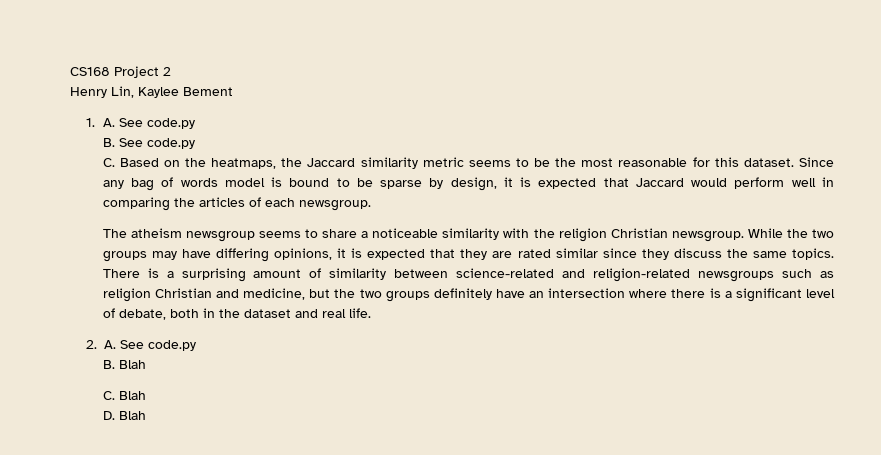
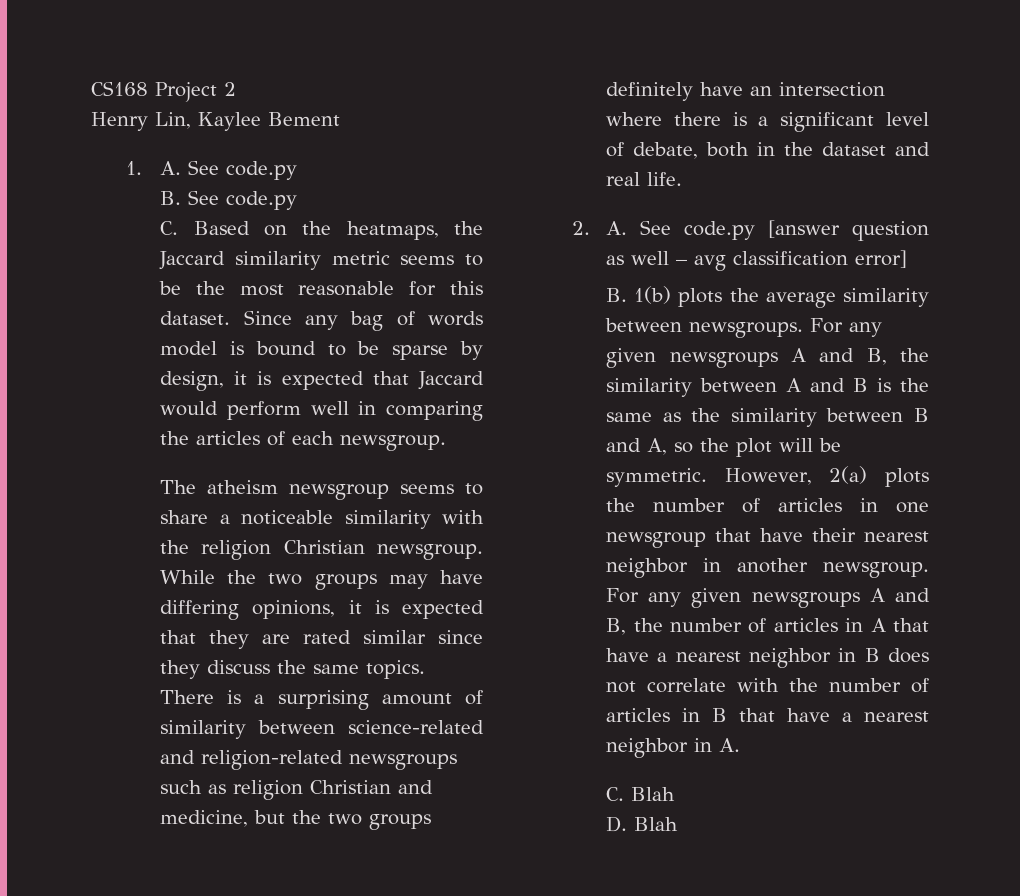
- 2. A. See code.py
- B. Blah
+ 2. A. See code.py [answer question as well – avg classification error]
+ B. 1(b) plots the average similarity between newsgroups. For any given newsgroups A and B, the similarity between A and B is the same as the similarity between B and A, so the plot will be symmetric. However, 2(a) plots the number of articles in one newsgroup that have their nearest neighbor in another newsgroup. For any given newsgroups A and B, the number of articles in A that have a nearest neighbor in B does not correlate with the number of articles in B that have a nearest neighbor in A.

